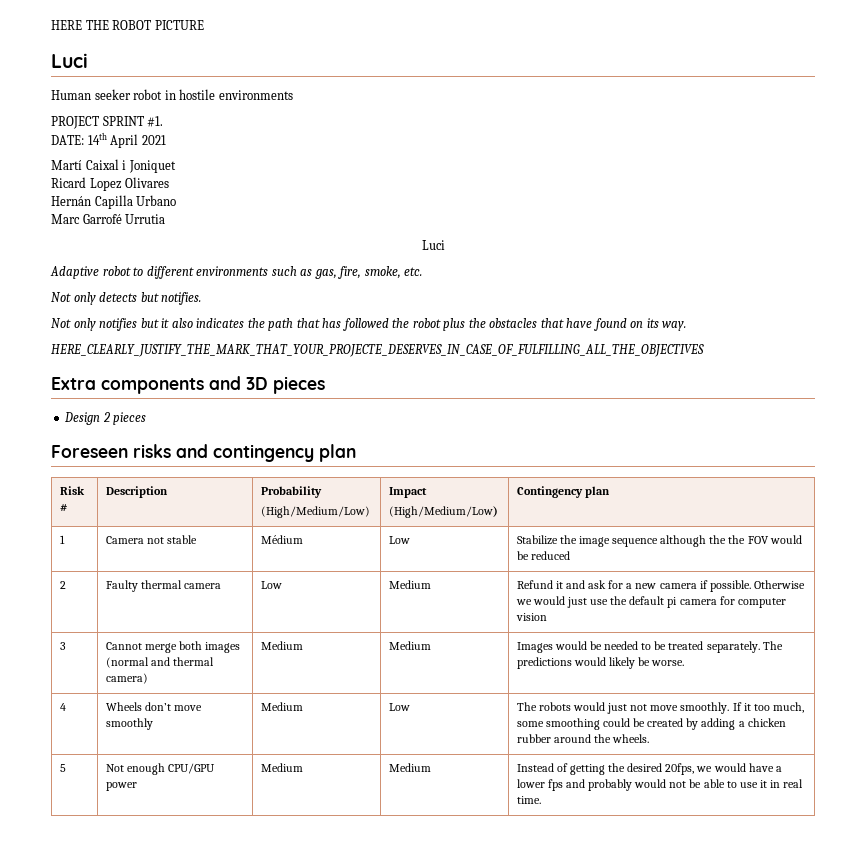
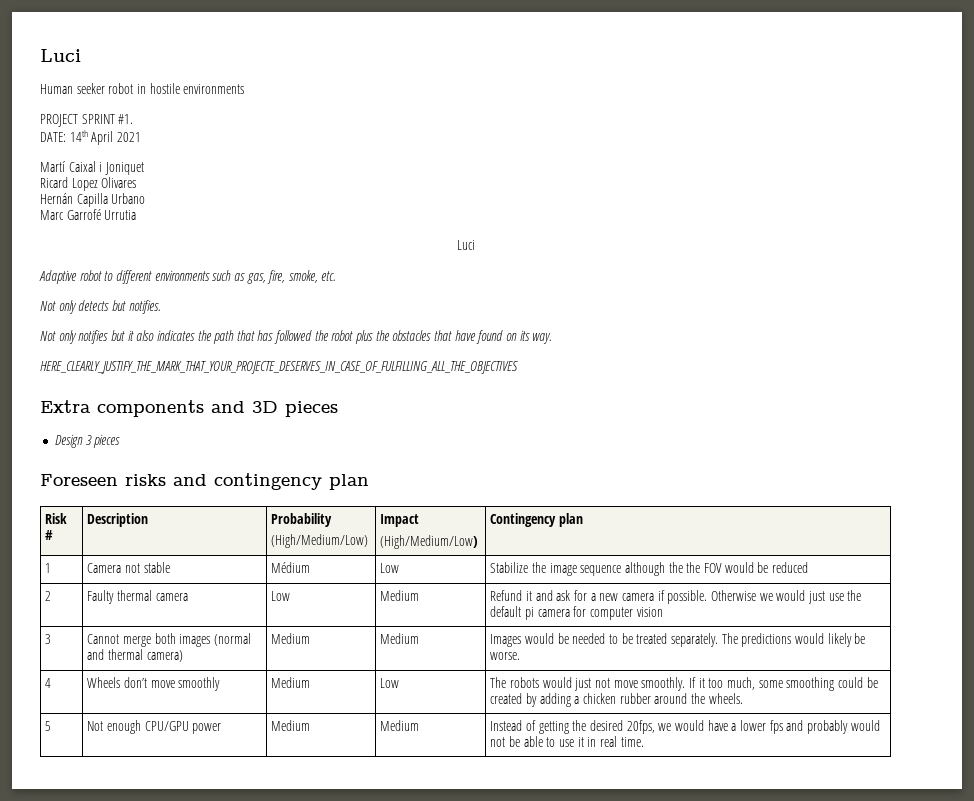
- HERE THE ROBOT PICTURE
- Design 2 pieces
+ Design 3 pieces

